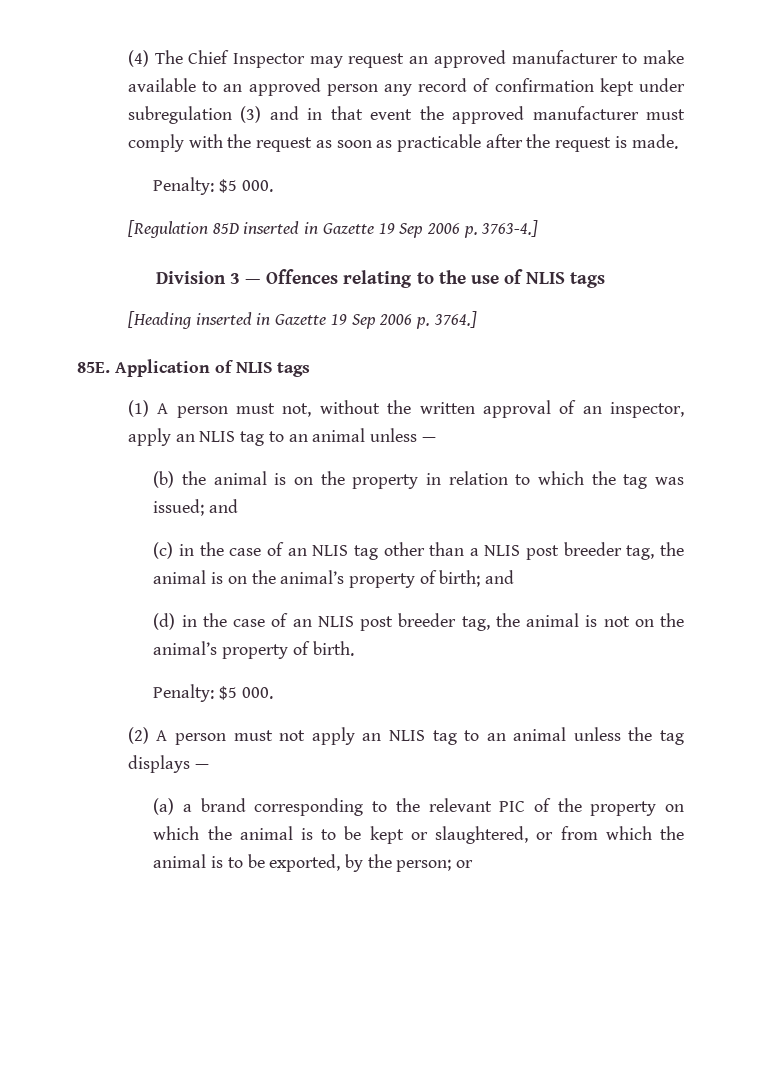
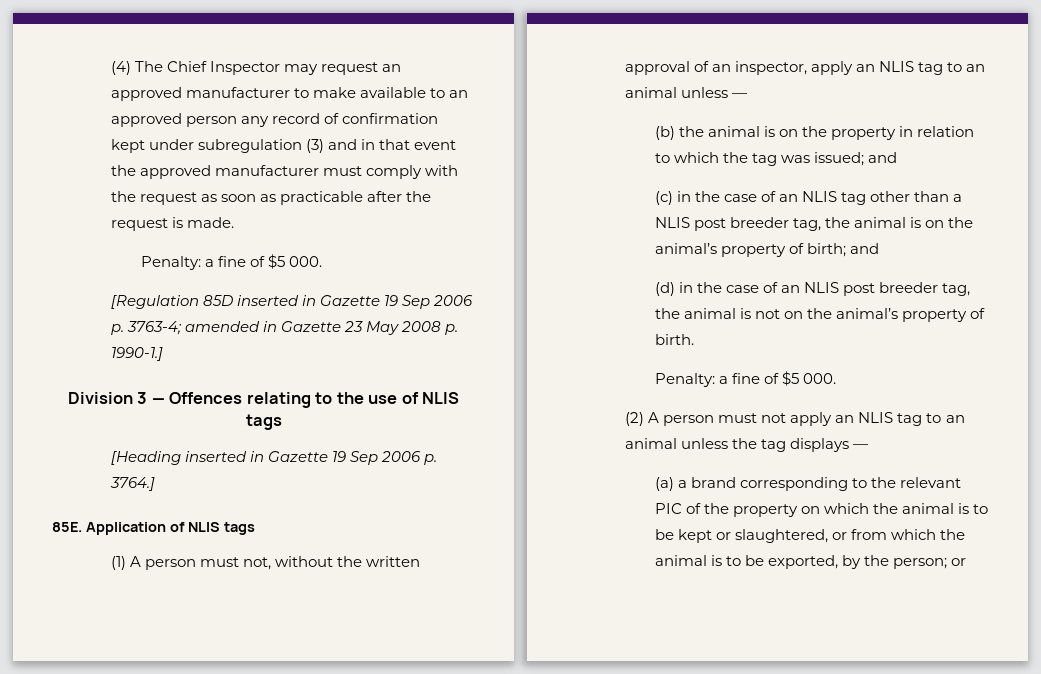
  (4) The Chief Inspector may request an approved manufacturer to make available to an approved person any record of confirmation kept under subregulation (3) and in that event the approved manufacturer must comply with the request as soon as practicable after the request is made.
- Penalty: $5 000.
+ Penalty: a fine of $5 000.
- [Regulation 85D inserted in Gazette 19 Sep 2006 p. 3763-4.]
+ [Regulation 85D inserted in Gazette 19 Sep 2006 p. 3763-4; amended in Gazette 23 May 2008 p. 1990-1.]
  (d) in the case of an NLIS post breeder tag, the animal is not on the animal’s property of birth.
- Penalty: $5 000.
+ Penalty: a fine of $5 000.

